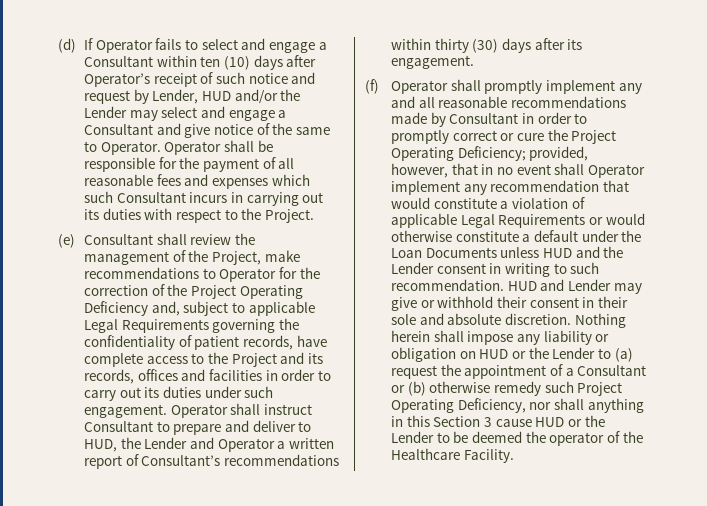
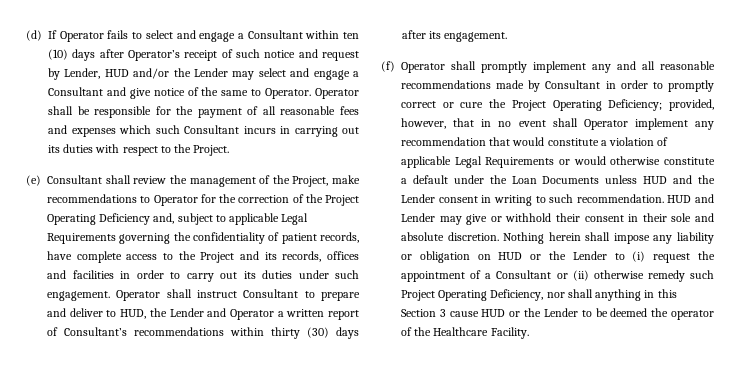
- Nothing herein shall impose any liability or obligation on HUD or the Lender to (a) request the appointment of a Consultant or (b) otherwise remedy such Project Operating Deficiency, nor shall anything in this Section 3 cause HUD or the Lender to be deemed the operator of the Healthcare Facility.
+ Nothing herein shall impose any liability or obligation on HUD or the Lender to (i) request the appointment of a Consultant or (ii) otherwise remedy such Project Operating Deficiency, nor shall anything in this Section 3 cause HUD or the Lender to be deemed the operator of the Healthcare Facility.

